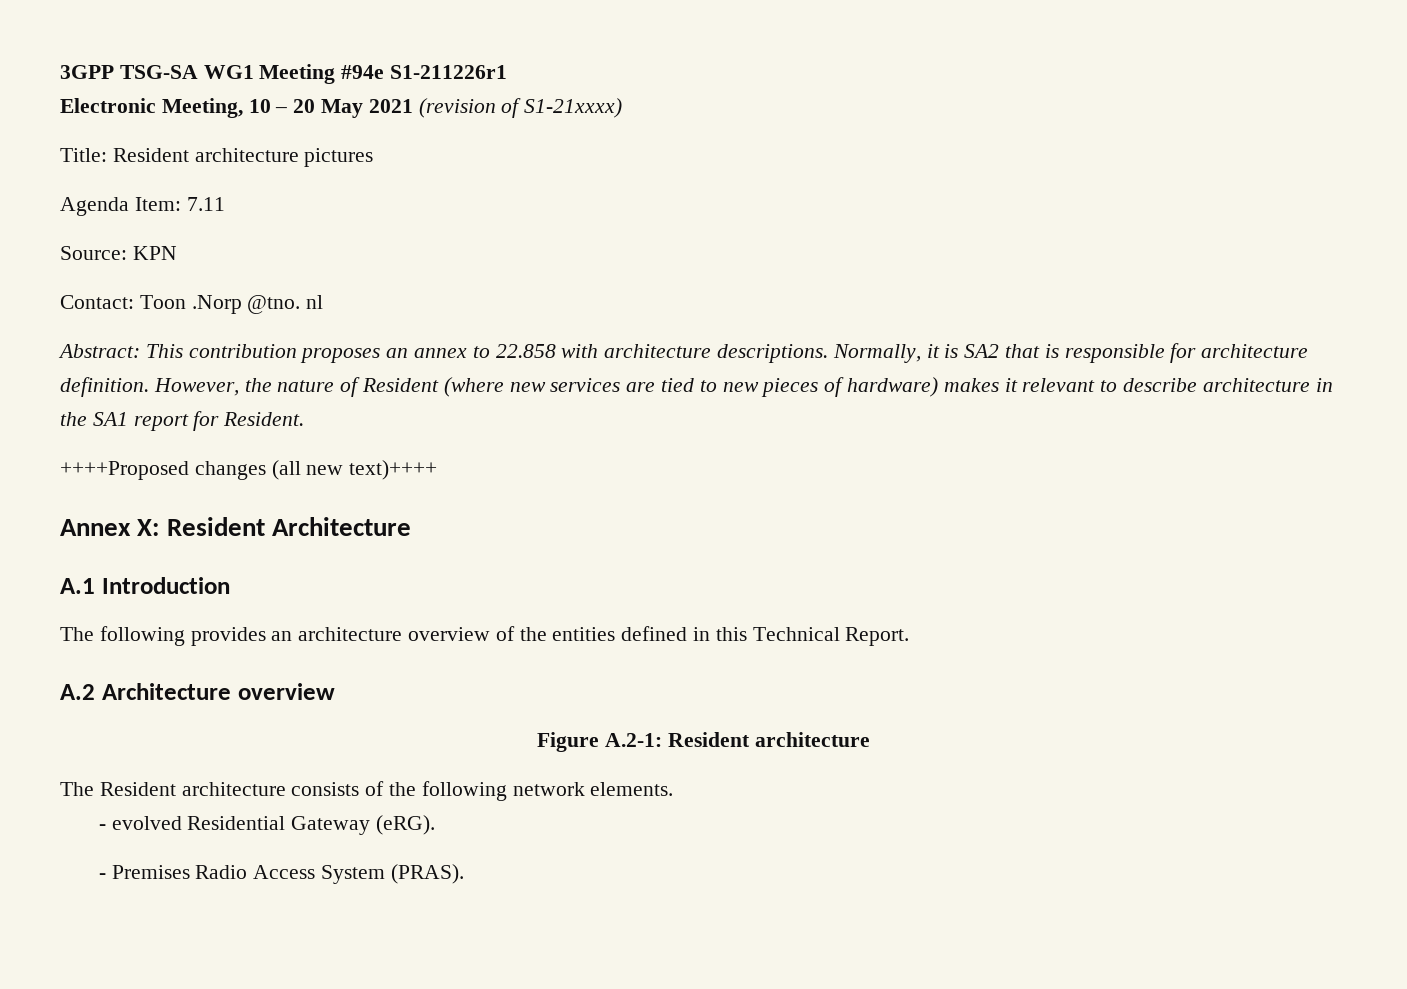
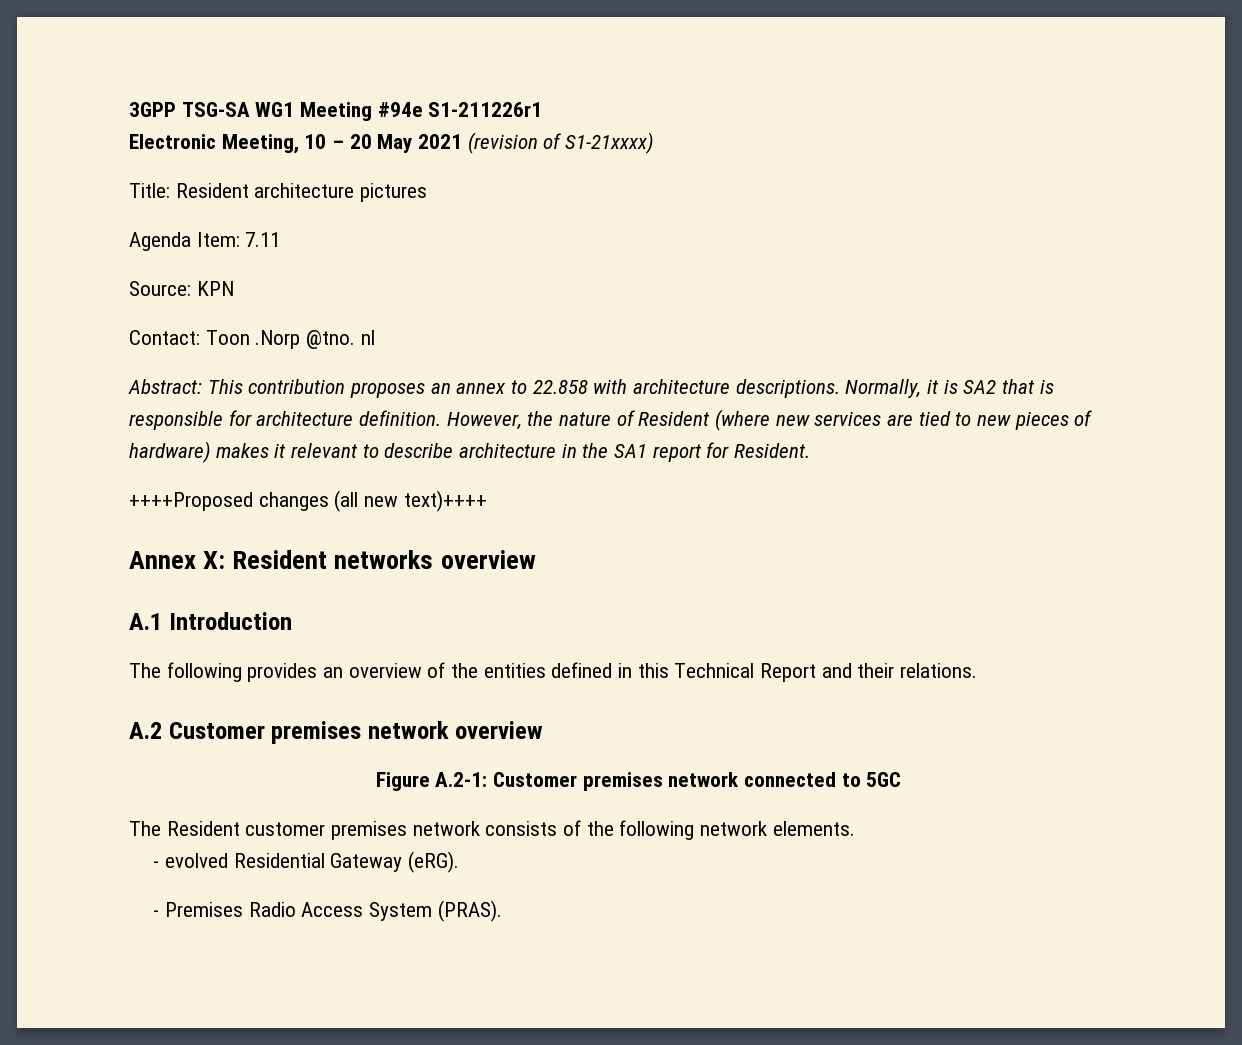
- Annex X: Resident Architecture
+ Annex X: Resident networks overview
- The following provides an architecture overview of the entities defined in this Technical Report.
- A.2 Architecture overview
- Figure A.2-1: Resident architecture
+ The following provides an overview of the entities defined in this Technical Report and their relations.
+ A.2 Customer premises network overview
+ Figure A.2-1: Customer premises network connected to 5GC
- The Resident architecture consists of the following network elements.
+ The Resident customer premises network consists of the following network elements.

